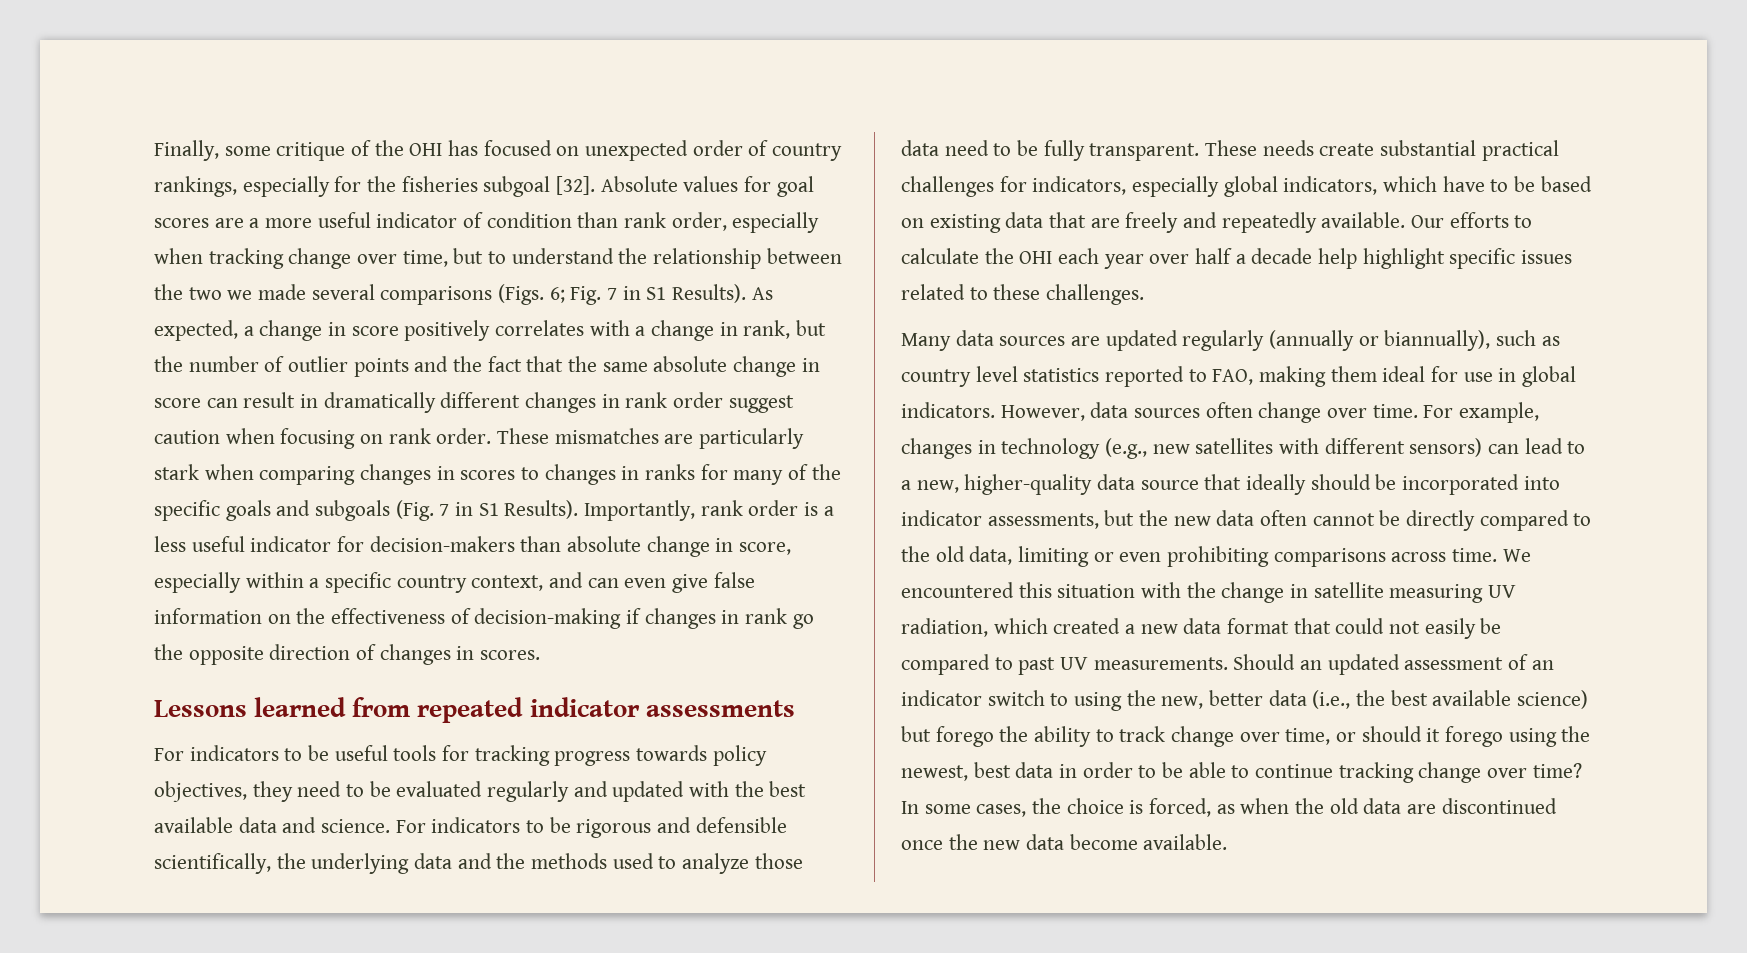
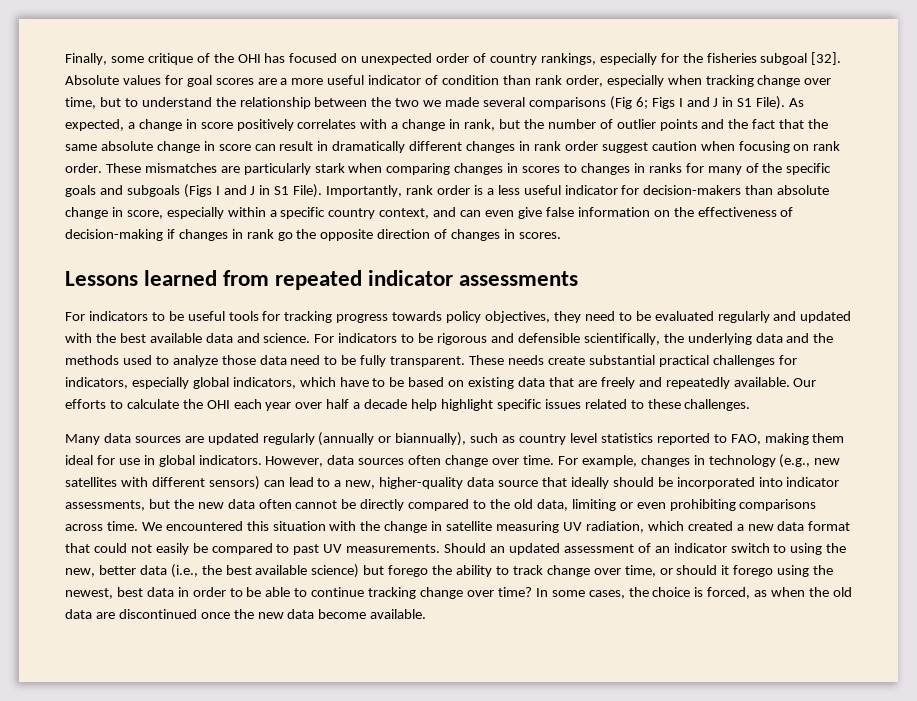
- Absolute values for goal scores are a more useful indicator of condition than rank order, especially when tracking change over time, but to understand the relationship between the two we made several comparisons (Figs. 6; Fig. 7 in S1 Results).
+ Absolute values for goal scores are a more useful indicator of condition than rank order, especially when tracking change over time, but to understand the relationship between the two we made several comparisons (Fig 6; Figs I and J in S1 File).
- These mismatches are particularly stark when comparing changes in scores to changes in ranks for many of the specific goals and subgoals (Fig. 7 in S1 Results).
+ These mismatches are particularly stark when comparing changes in scores to changes in ranks for many of the specific goals and subgoals (Figs I and J in S1 File).

